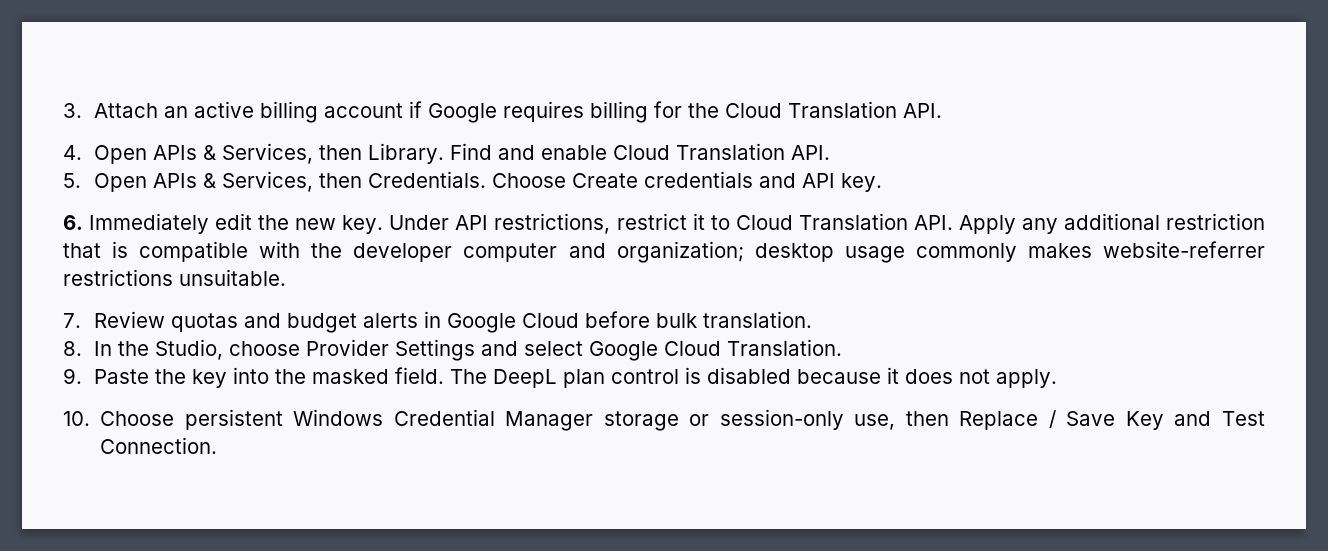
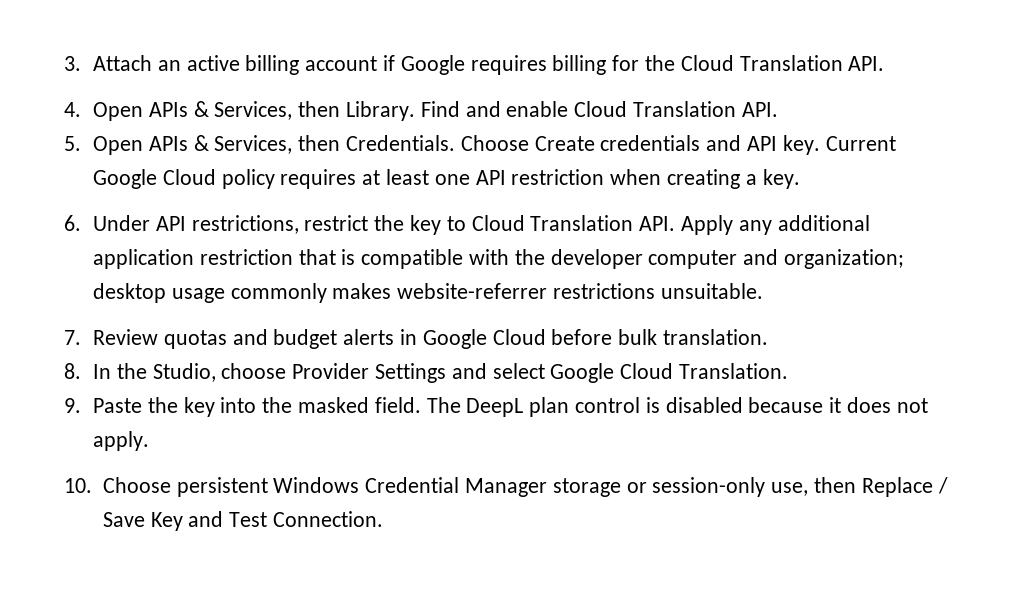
- Choose Create credentials and API key.
- 6. Immediately edit the new key. Under API restrictions, restrict it to Cloud Translation API. Apply any additional restriction that is compatible with the developer computer and organization; desktop usage commonly makes website-referrer restrictions unsuitable.
+ Choose Create credentials and API key. Current Google Cloud policy requires at least one API restriction when creating a key.
+ 6. Under API restrictions, restrict the key to Cloud Translation API. Apply any additional application restriction that is compatible with the developer computer and organization; desktop usage commonly makes website-referrer restrictions unsuitable.

